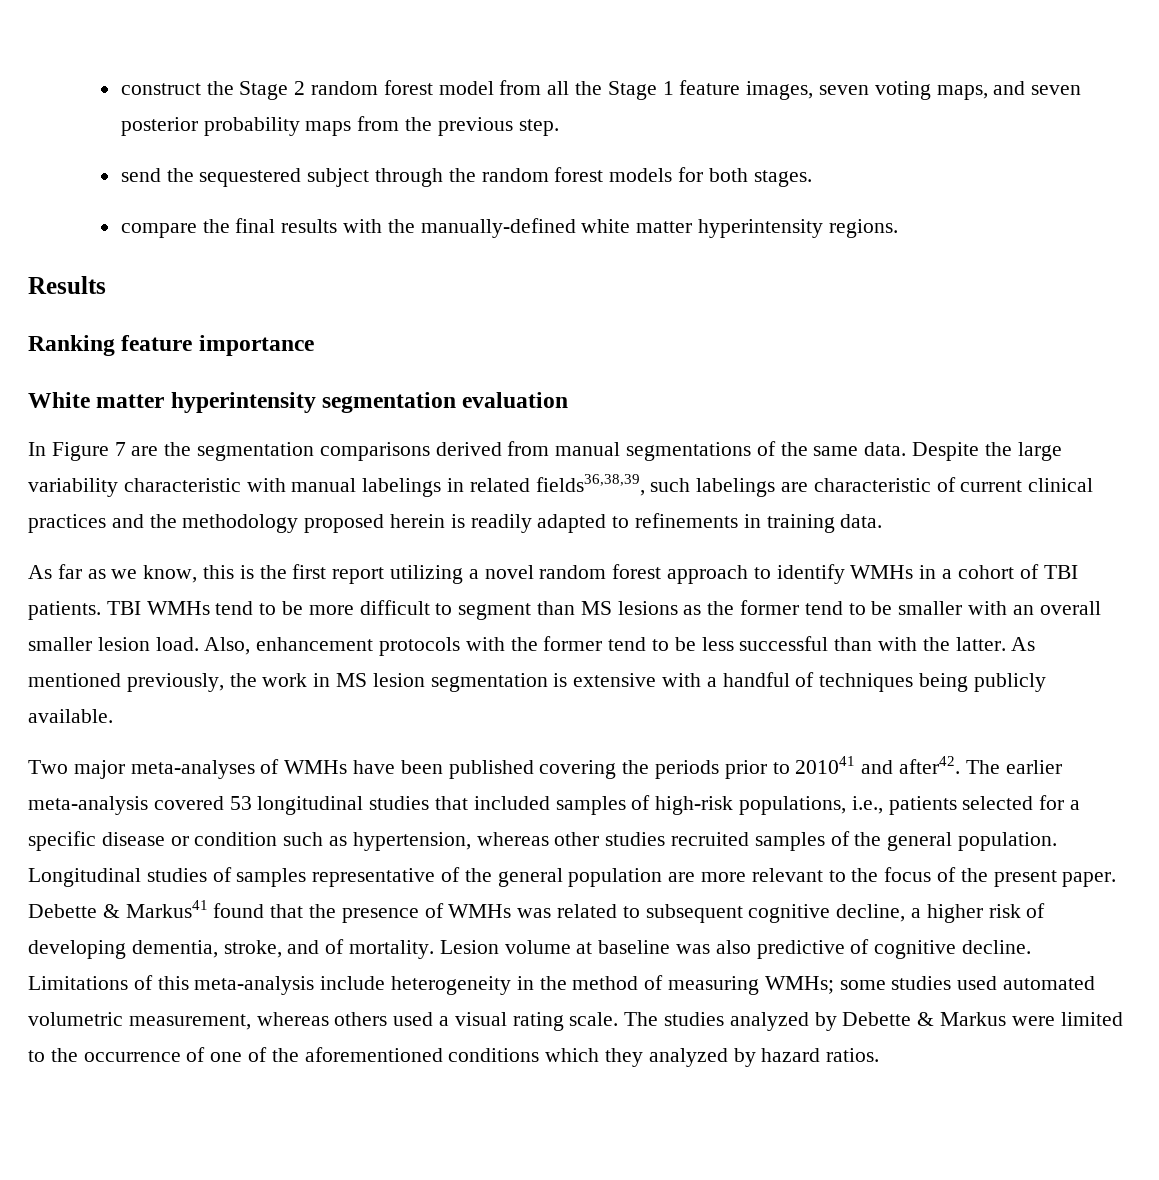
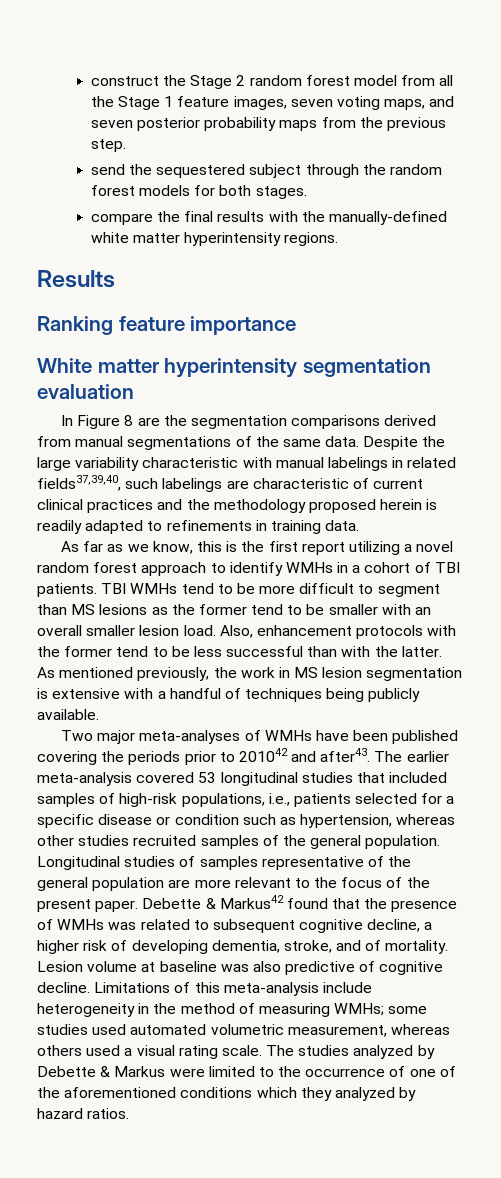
- In Figure 7 are the segmentation comparisons derived from manual segmentations of the same data.
+ In Figure 8 are the segmentation comparisons derived from manual segmentations of the same data.
- Despite the large variability characteristic with manual labelings in related fields36,38,39, such labelings are characteristic of current clinical practices and the methodology proposed herein is readily adapted to refinements in training data.
+ Despite the large variability characteristic with manual labelings in related fields37,39,40, such labelings are characteristic of current clinical practices and the methodology proposed herein is readily adapted to refinements in training data.
- Two major meta-analyses of WMHs have been published covering the periods prior to 201041 and after42.
+ Two major meta-analyses of WMHs have been published covering the periods prior to 201042 and after43.
- Debette & Markus41 found that the presence of WMHs was related to subsequent cognitive decline, a higher risk of developing dementia, stroke, and of mortality.
+ Debette & Markus42 found that the presence of WMHs was related to subsequent cognitive decline, a higher risk of developing dementia, stroke, and of mortality.

